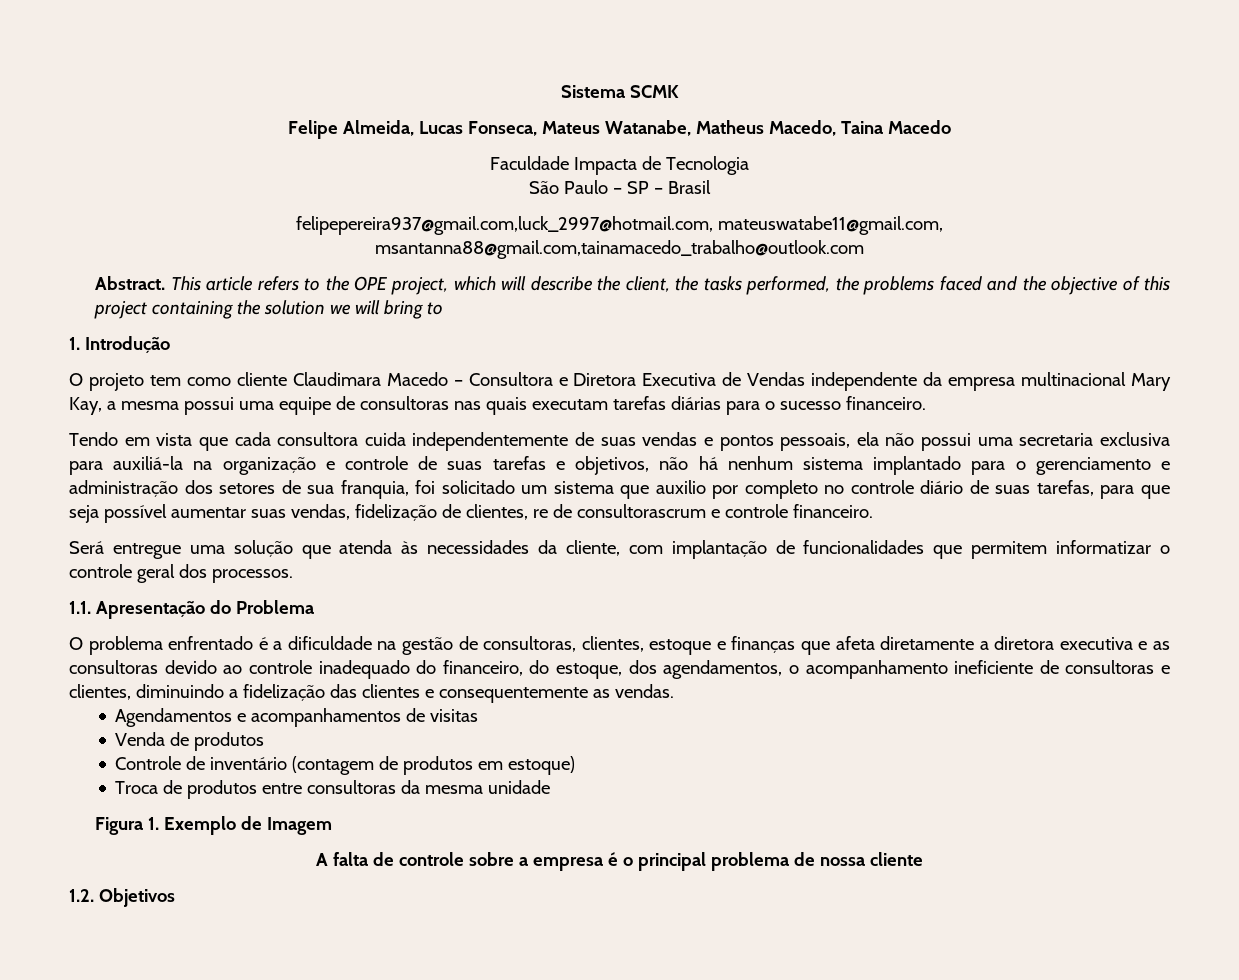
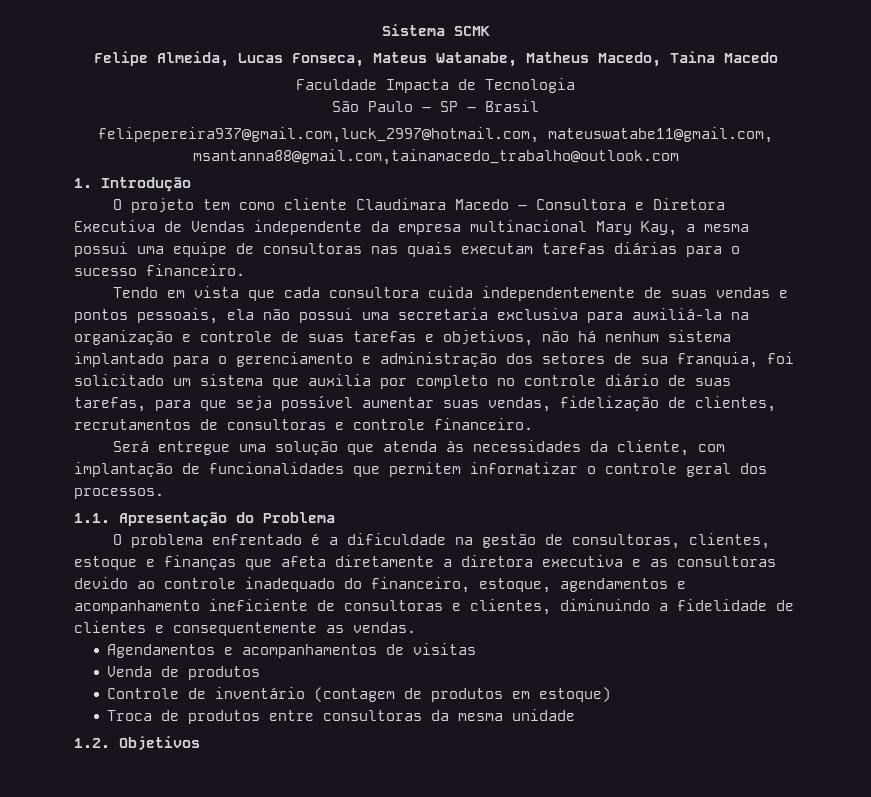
- Abstract. This article refers to the OPE project, which will describe the client, the tasks performed, the problems faced and the objective of this project containing the solution we will bring to
- Tendo em vista que cada consultora cuida independentemente de suas vendas e pontos pessoais, ela não possui uma secretaria exclusiva para auxiliá-la na organização e controle de suas tarefas e objetivos, não há nenhum sistema implantado para o gerenciamento e administração dos setores de sua franquia, foi solicitado um sistema que auxilio por completo no controle diário de suas tarefas, para que seja possível aumentar suas vendas, fidelização de clientes, re de consultorascrum e controle financeiro.
+ Tendo em vista que cada consultora cuida independentemente de suas vendas e pontos pessoais, ela não possui uma secretaria exclusiva para auxiliá-la na organização e controle de suas tarefas e objetivos, não há nenhum sistema implantado para o gerenciamento e administração dos setores de sua franquia, foi solicitado um sistema que auxilia por completo no controle diário de suas tarefas, para que seja possível aumentar suas vendas, fidelização de clientes, recrutamentos de consultoras e controle financeiro.
- O problema enfrentado é a dificuldade na gestão de consultoras, clientes, estoque e finanças que afeta diretamente a diretora executiva e as consultoras devido ao controle inadequado do financeiro, do estoque, dos agendamentos, o acompanhamento ineficiente de consultoras e clientes, diminuindo a fidelização das clientes e consequentemente as vendas.
+ O problema enfrentado é a dificuldade na gestão de consultoras, clientes, estoque e finanças que afeta diretamente a diretora executiva e as consultoras devido ao controle inadequado do financeiro, estoque, agendamentos e acompanhamento ineficiente de consultoras e clientes, diminuindo a fidelidade de clientes e consequentemente as vendas.
- Figura 1. Exemplo de Imagem
- A falta de controle sobre a empresa é o principal problema de nossa cliente

